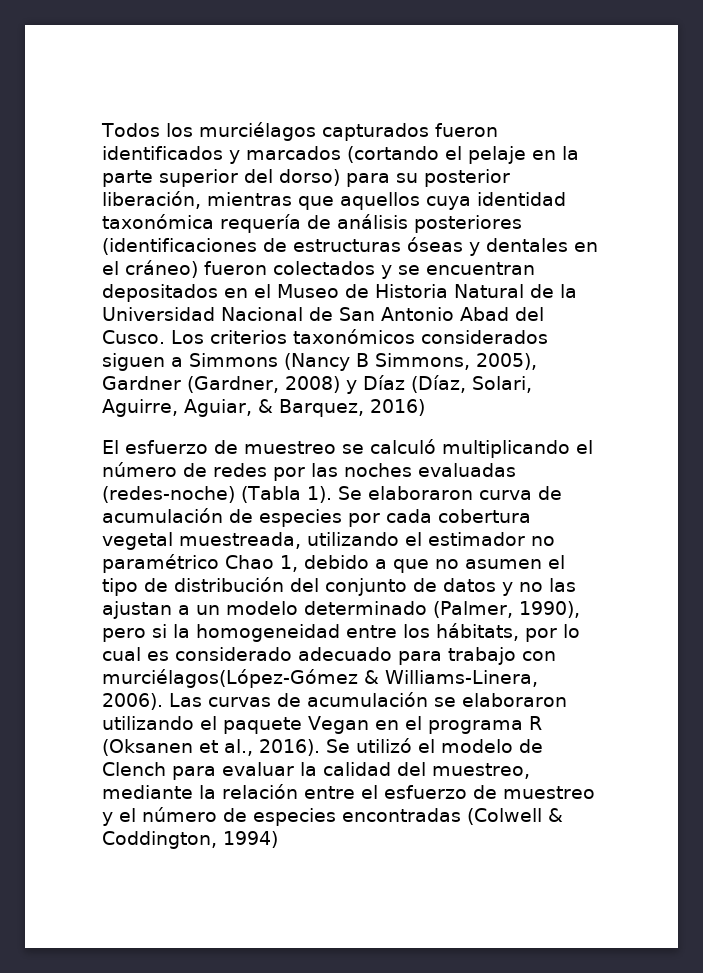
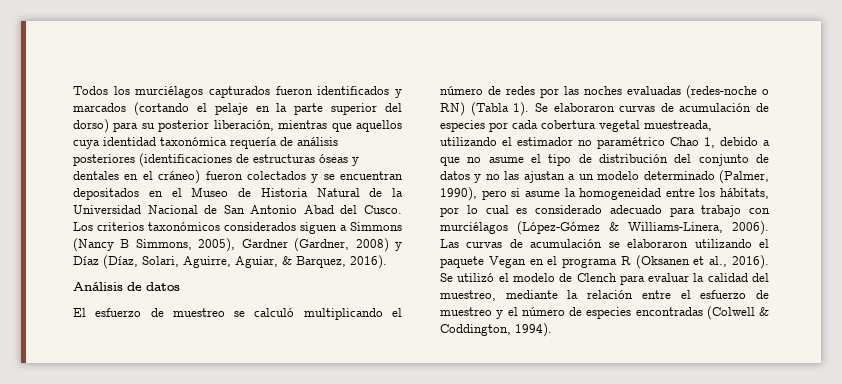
- Los criterios taxonómicos considerados siguen a Simmons (Nancy B Simmons, 2005), Gardner (Gardner, 2008) y Díaz (Díaz, Solari, Aguirre, Aguiar, & Barquez, 2016)
+ Los criterios taxonómicos considerados siguen a Simmons (Nancy B Simmons, 2005), Gardner (Gardner, 2008) y Díaz (Díaz, Solari, Aguirre, Aguiar, & Barquez, 2016).
+ Análisis de datos
- El esfuerzo de muestreo se calculó multiplicando el número de redes por las noches evaluadas (redes-noche) (Tabla 1).
+ El esfuerzo de muestreo se calculó multiplicando el número de redes por las noches evaluadas (redes-noche o RN) (Tabla 1).
- Se elaboraron curva de acumulación de especies por cada cobertura vegetal muestreada, utilizando el estimador no paramétrico Chao 1, debido a que no asumen el tipo de distribución del conjunto de datos y no las ajustan a un modelo determinado (Palmer, 1990), pero si la homogeneidad entre los hábitats, por lo cual es considerado adecuado para trabajo con murciélagos(López-Gómez & Williams-Linera, 2006).
+ Se elaboraron curvas de acumulación de especies por cada cobertura vegetal muestreada, utilizando el estimador no paramétrico Chao 1, debido a que no asume el tipo de distribución del conjunto de datos y no las ajustan a un modelo determinado (Palmer, 1990), pero si asume la homogeneidad entre los hábitats, por lo cual es considerado adecuado para trabajo con murciélagos (López-Gómez & Williams-Linera, 2006).
- Se utilizó el modelo de Clench para evaluar la calidad del muestreo, mediante la relación entre el esfuerzo de muestreo y el número de especies encontradas (Colwell & Coddington, 1994)
+ Se utilizó el modelo de Clench para evaluar la calidad del muestreo, mediante la relación entre el esfuerzo de muestreo y el número de especies encontradas (Colwell & Coddington, 1994).

